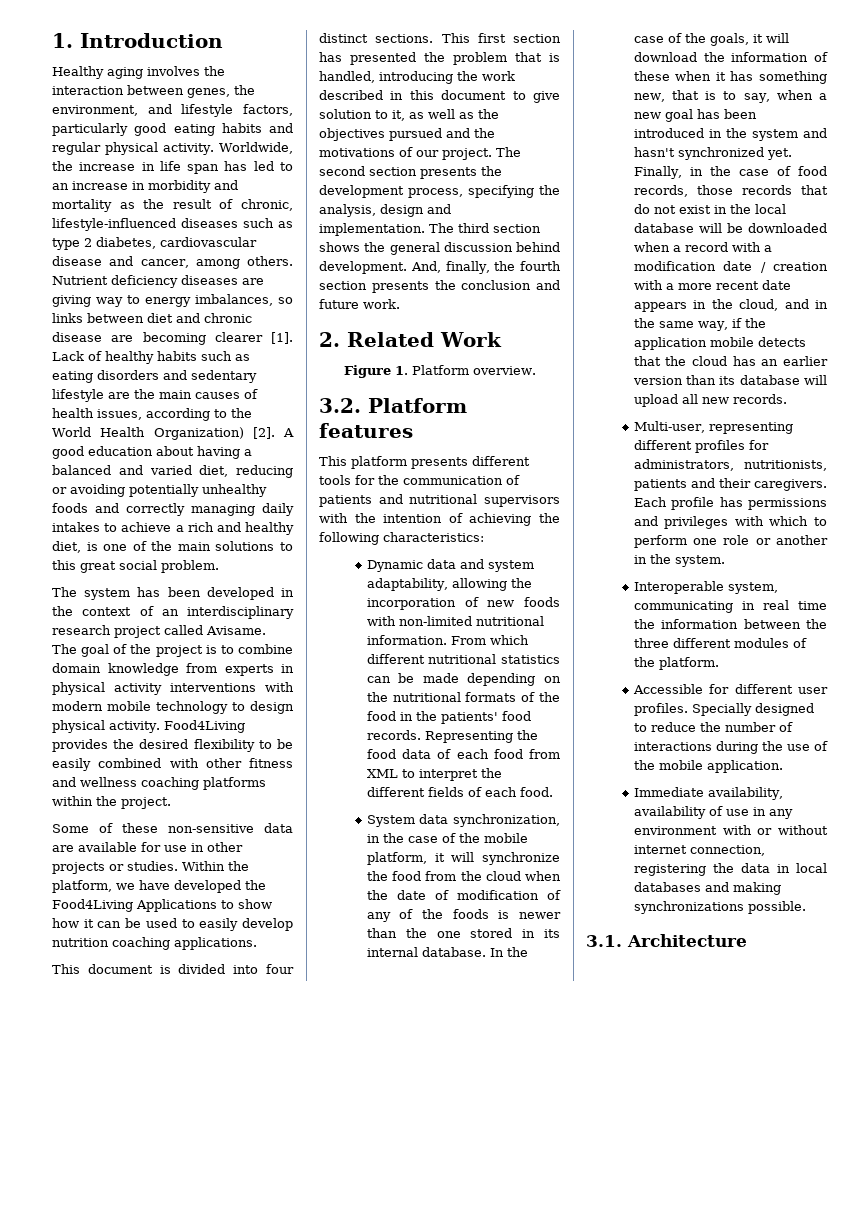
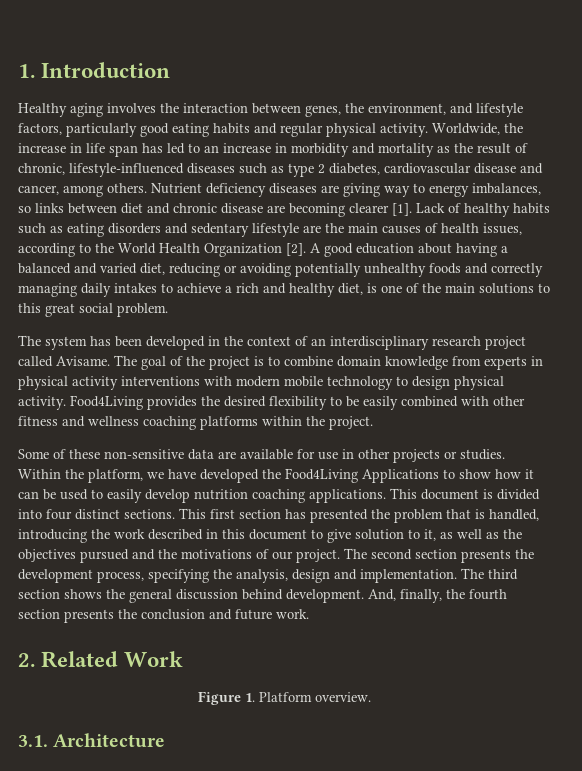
- Lack of healthy habits such as eating disorders and sedentary lifestyle are the main causes of health issues, according to the World Health Organization) [2].
+ Lack of healthy habits such as eating disorders and sedentary lifestyle are the main causes of health issues, according to the World Health Organization [2].
- Within the platform, we have developed the Food4Living Applications to show how it can be used to easily develop nutrition coaching applications.
- This document is divided into four distinct sections.
+ Within the platform, we have developed the Food4Living Applications to show how it can be used to easily develop nutrition coaching applications. This document is divided into four distinct sections.
- 3.2. Platform features
- This platform presents different tools for the communication of patients and nutritional supervisors with the intention of achieving the following characteristics:
- Dynamic data and system adaptability, allowing the incorporation of new foods with non-limited nutritional information. From which different nutritional statistics can be made depending on the nutritional formats of the food in the patients' food records. Representing the food data of each food from XML to interpret the different fields of each food.
- System data synchronization, in the case of the mobile platform, it will synchronize the food from the cloud when the date of modification of any of the foods is newer than the one stored in its internal database. In the case of the goals, it will download the information of these when it has something new, that is to say, when a new goal has been introduced in the system and hasn't synchronized yet. Finally, in the case of food records, those records that do not exist in the local database will be downloaded when a record with a modification date / creation with a more recent date appears in the cloud, and in the same way, if the application mobile detects that the cloud has an earlier version than its database will upload all new records.
- Multi-user, representing different profiles for administrators, nutritionists, patients and their caregivers. Each profile has permissions and privileges with which to perform one role or another in the system.
- Interoperable system, communicating in real time the information between the three different modules of the platform.
- Accessible for different user profiles. Specially designed to reduce the number of interactions during the use of the mobile application.
- Immediate availability, availability of use in any environment with or without internet connection, registering the data in local databases and making synchronizations possible.

